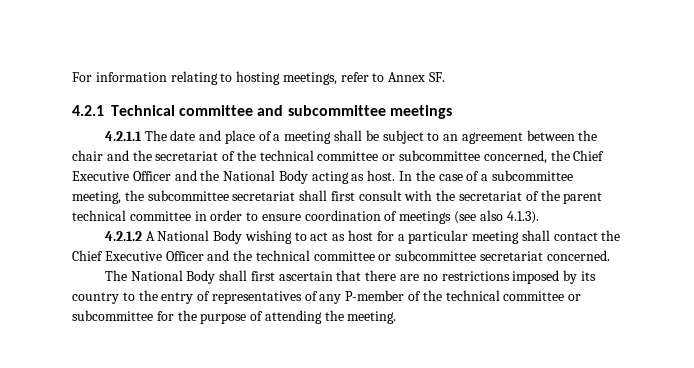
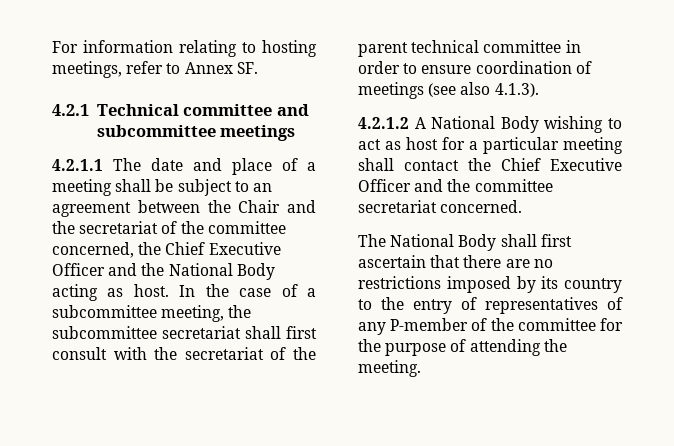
- 4.2.1.1 The date and place of a meeting shall be subject to an agreement between the chair and the secretariat of the technical committee or subcommittee concerned, the Chief Executive Officer and the National Body acting as host.
+ 4.2.1.1 The date and place of a meeting shall be subject to an agreement between the Chair and the secretariat of the committee concerned, the Chief Executive Officer and the National Body acting as host.
- 4.2.1.2 A National Body wishing to act as host for a particular meeting shall contact the Chief Executive Officer and the technical committee or subcommittee secretariat concerned.
+ 4.2.1.2 A National Body wishing to act as host for a particular meeting shall contact the Chief Executive Officer and the committee secretariat concerned.
- The National Body shall first ascertain that there are no restrictions imposed by its country to the entry of representatives of any P-member of the technical committee or subcommittee for the purpose of attending the meeting.
+ The National Body shall first ascertain that there are no restrictions imposed by its country to the entry of representatives of any P-member of the committee for the purpose of attending the meeting.

